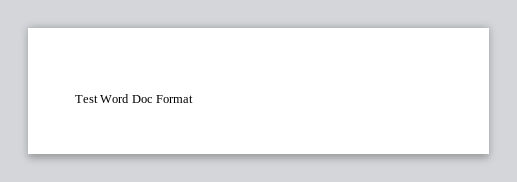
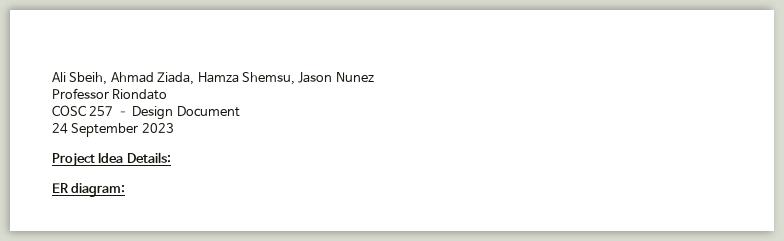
- Test Word Doc Format
+ Ali Sbeih, Ahmad Ziada, Hamza Shemsu, Jason Nunez
+ Professor Riondato
+ COSC 257 – Design Document
+ 24 September 2023
+ Project Idea Details:
+ ER diagram:

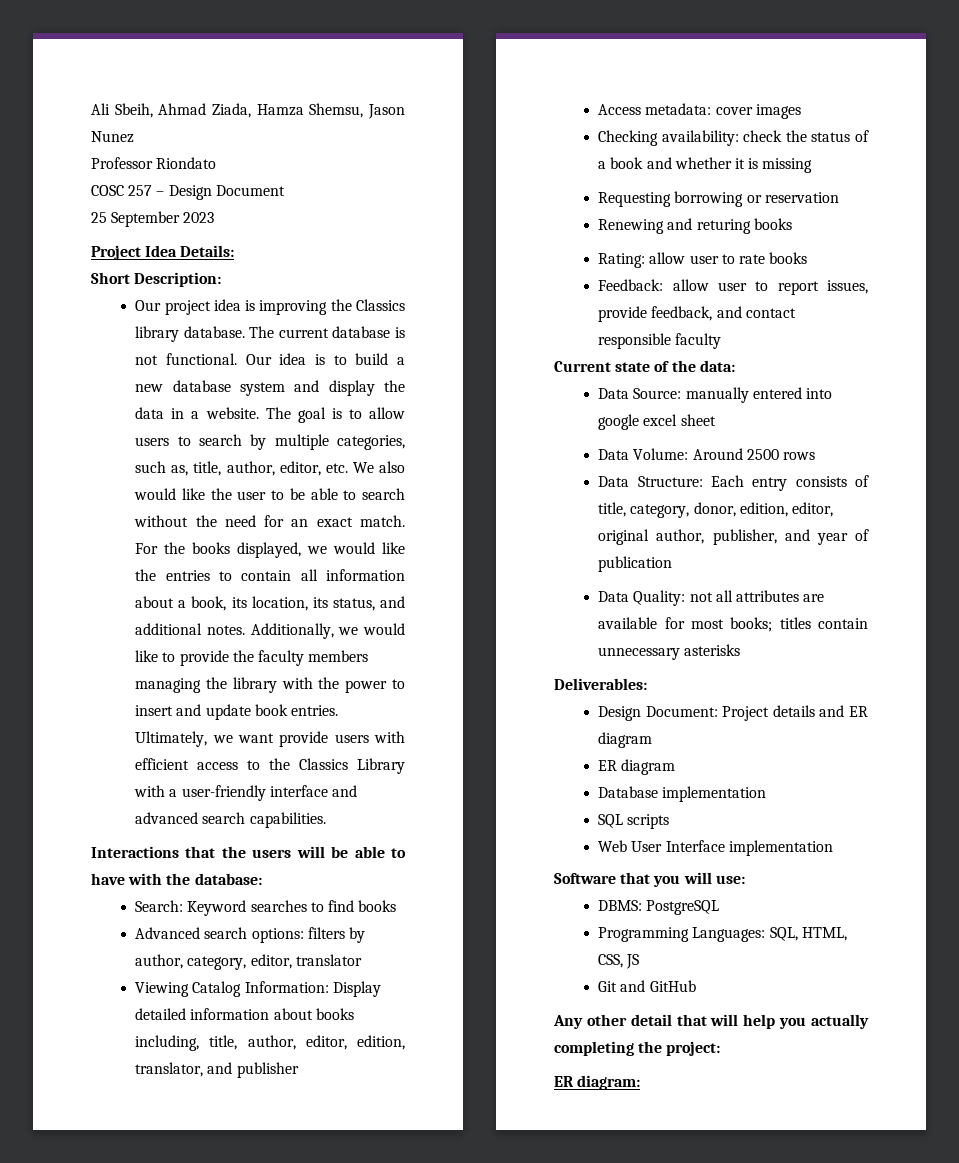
- 24 September 2023
+ 25 September 2023
+ Short Description:
+ Our project idea is improving the Classics library database. The current database is not functional. Our idea is to build a new database system and display the data in a website. The goal is to allow users to search by multiple categories, such as, title, author, editor, etc. We also would like the user to be able to search without the need for an exact match. For the books displayed, we would like the entries to contain all information about a book, its location, its status, and additional notes. Additionally, we would like to provide the faculty members managing the library with the power to insert and update book entries. Ultimately, we want provide users with efficient access to the Classics Library with a user-friendly interface and advanced search capabilities.
+ Interactions that the users will be able to have with the database:
+ Search: Keyword searches to find books
+ Advanced search options: filters by author, category, editor, translator
+ Viewing Catalog Information: Display detailed information about books including, title, author, editor, edition, translator, and publisher
+ Access metadata: cover images
+ Checking availability: check the status of a book and whether it is missing
+ Requesting borrowing or reservation
+ Renewing and returing books
+ Rating: allow user to rate books
+ Feedback: allow user to report issues, provide feedback, and contact responsible faculty
+ Current state of the data:
+ Data Source: manually entered into google excel sheet
+ Data Volume: Around 2500 rows
+ Data Structure: Each entry consists of title, category, donor, edition, editor, original author, publisher, and year of publication
+ Data Quality: not all attributes are available for most books; titles contain unnecessary asterisks
+ Deliverables:
+ Design Document: Project details and ER diagram
+ ER diagram
+ Database implementation
+ SQL scripts
+ Web User Interface implementation
+ Software that you will use:
+ DBMS: PostgreSQL
+ Programming Languages: SQL, HTML, CSS, JS
+ Git and GitHub
+ Any other detail that will help you actually completing the project:

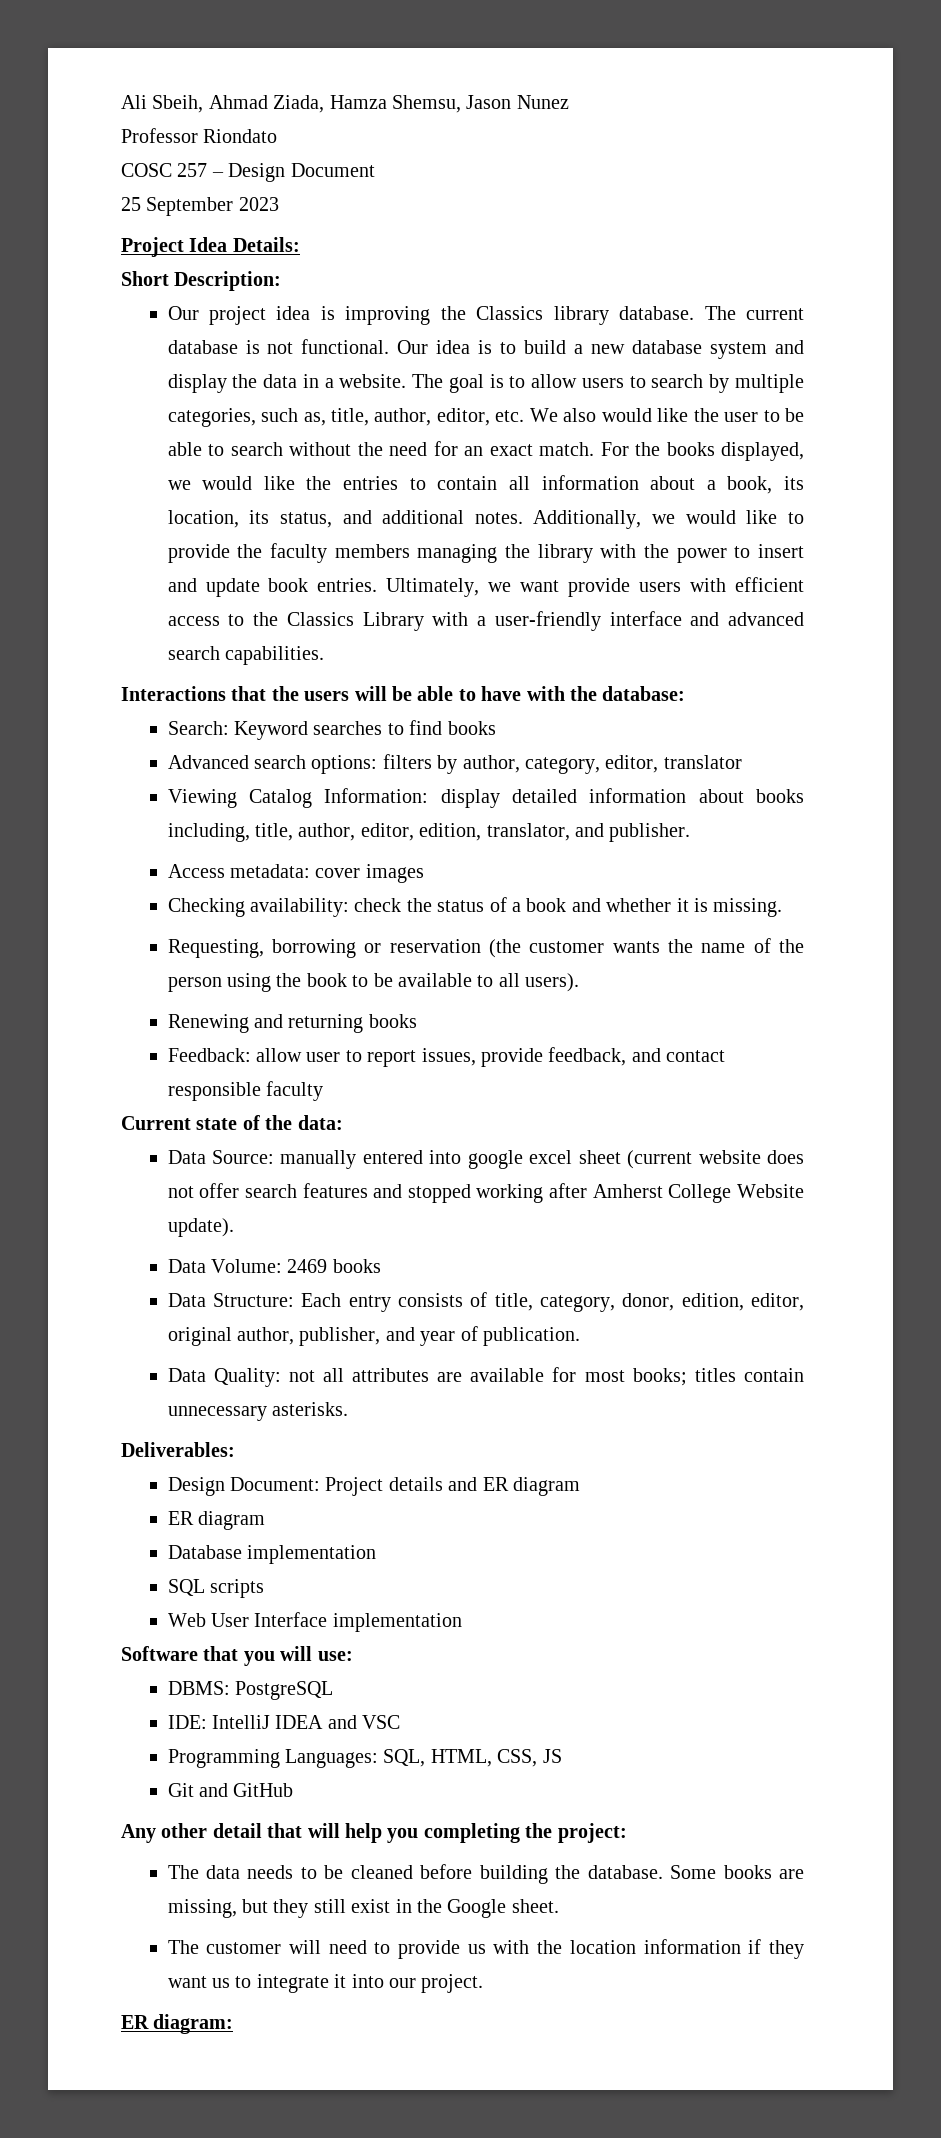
- Viewing Catalog Information: Display detailed information about books including, title, author, editor, edition, translator, and publisher
+ Viewing Catalog Information: display detailed information about books including, title, author, editor, edition, translator, and publisher.
- Checking availability: check the status of a book and whether it is missing
- Requesting borrowing or reservation
- Renewing and returing books
- Rating: allow user to rate books
+ Checking availability: check the status of a book and whether it is missing.
+ Requesting, borrowing or reservation (the customer wants the name of the person using the book to be available to all users).
+ Renewing and returning books
- Data Source: manually entered into google excel sheet
+ Data Source: manually entered into google excel sheet (current website does not offer search features and stopped working after Amherst College Website update).
- Data Volume: Around 2500 rows
+ Data Volume: 2469 books
- Data Structure: Each entry consists of title, category, donor, edition, editor, original author, publisher, and year of publication
+ Data Structure: Each entry consists of title, category, donor, edition, editor, original author, publisher, and year of publication.
- Data Quality: not all attributes are available for most books; titles contain unnecessary asterisks
+ Data Quality: not all attributes are available for most books; titles contain unnecessary asterisks.
+ IDE: IntelliJ IDEA and VSC
- Any other detail that will help you actually completing the project:
+ Any other detail that will help you completing the project:
+ The data needs to be cleaned before building the database. Some books are missing, but they still exist in the Google sheet.
+ The customer will need to provide us with the location information if they want us to integrate it into our project.

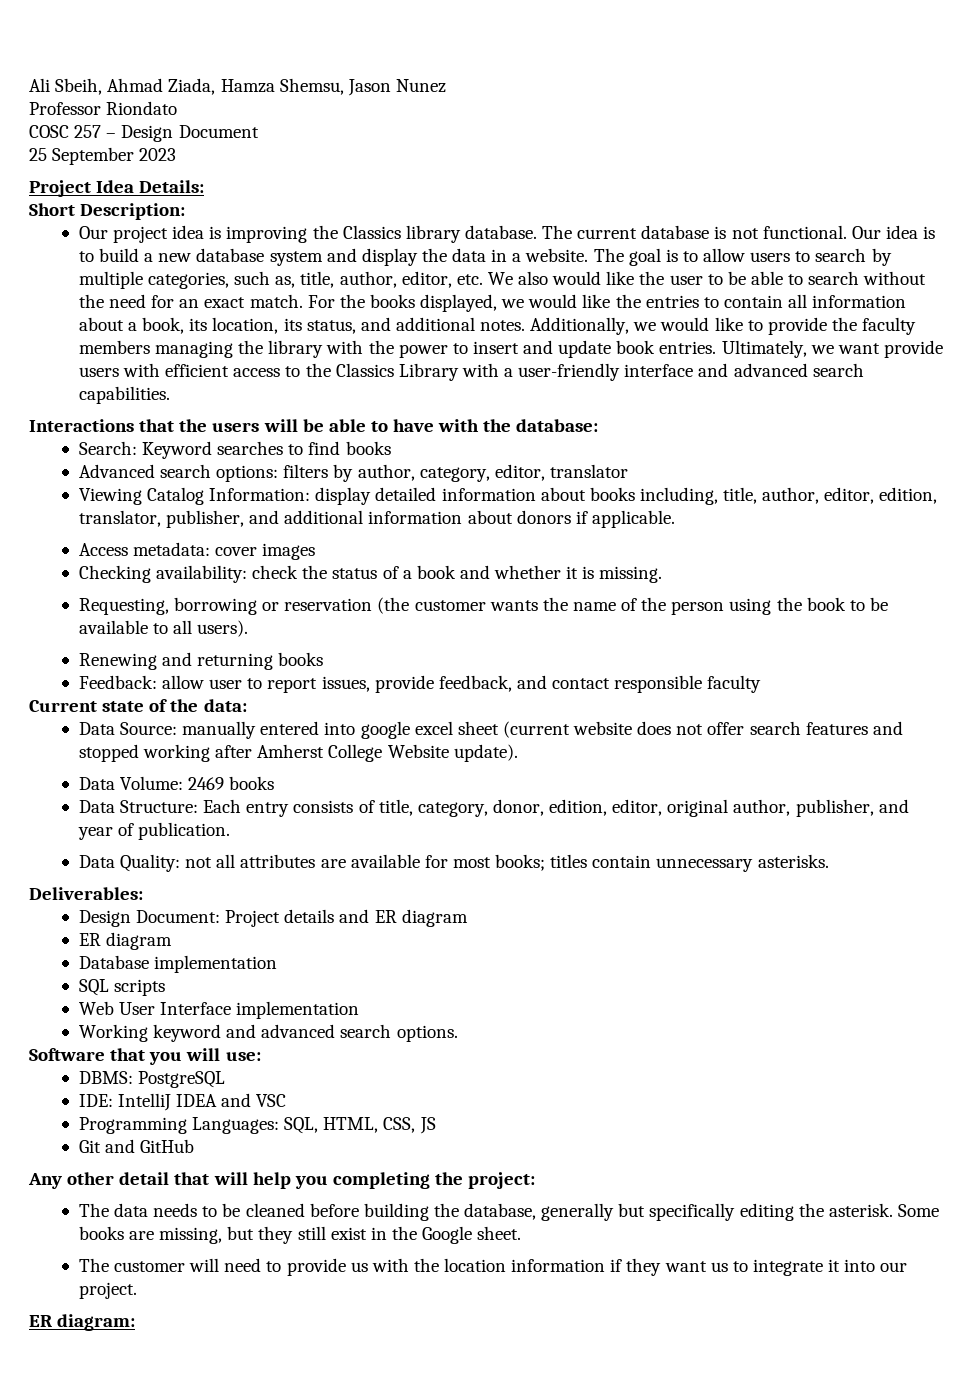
- Viewing Catalog Information: display detailed information about books including, title, author, editor, edition, translator, and publisher.
+ Viewing Catalog Information: display detailed information about books including, title, author, editor, edition, translator, publisher, and additional information about donors if applicable.
+ Working keyword and advanced search options.
- The data needs to be cleaned before building the database.
+ The data needs to be cleaned before building the database, generally but specifically editing the asterisk.

